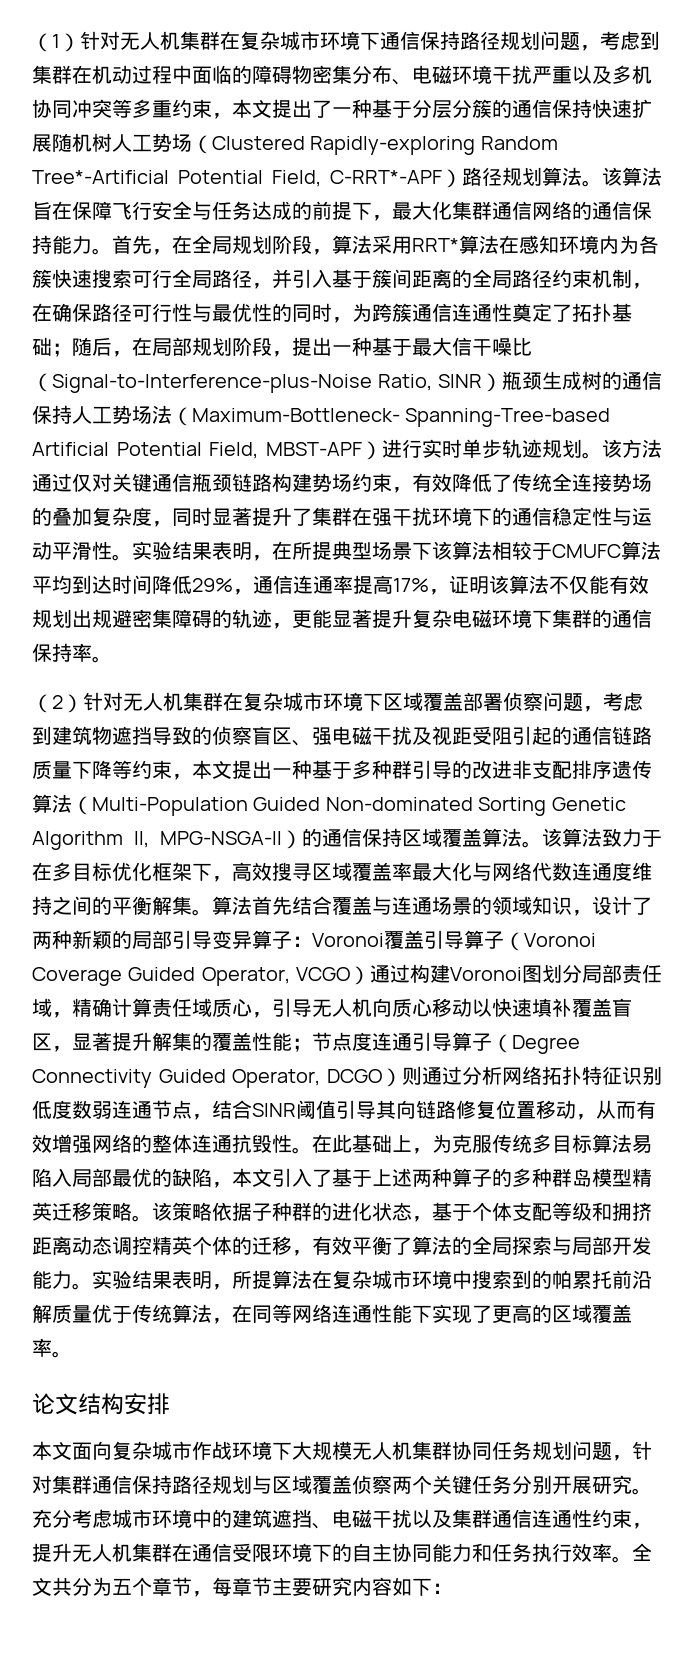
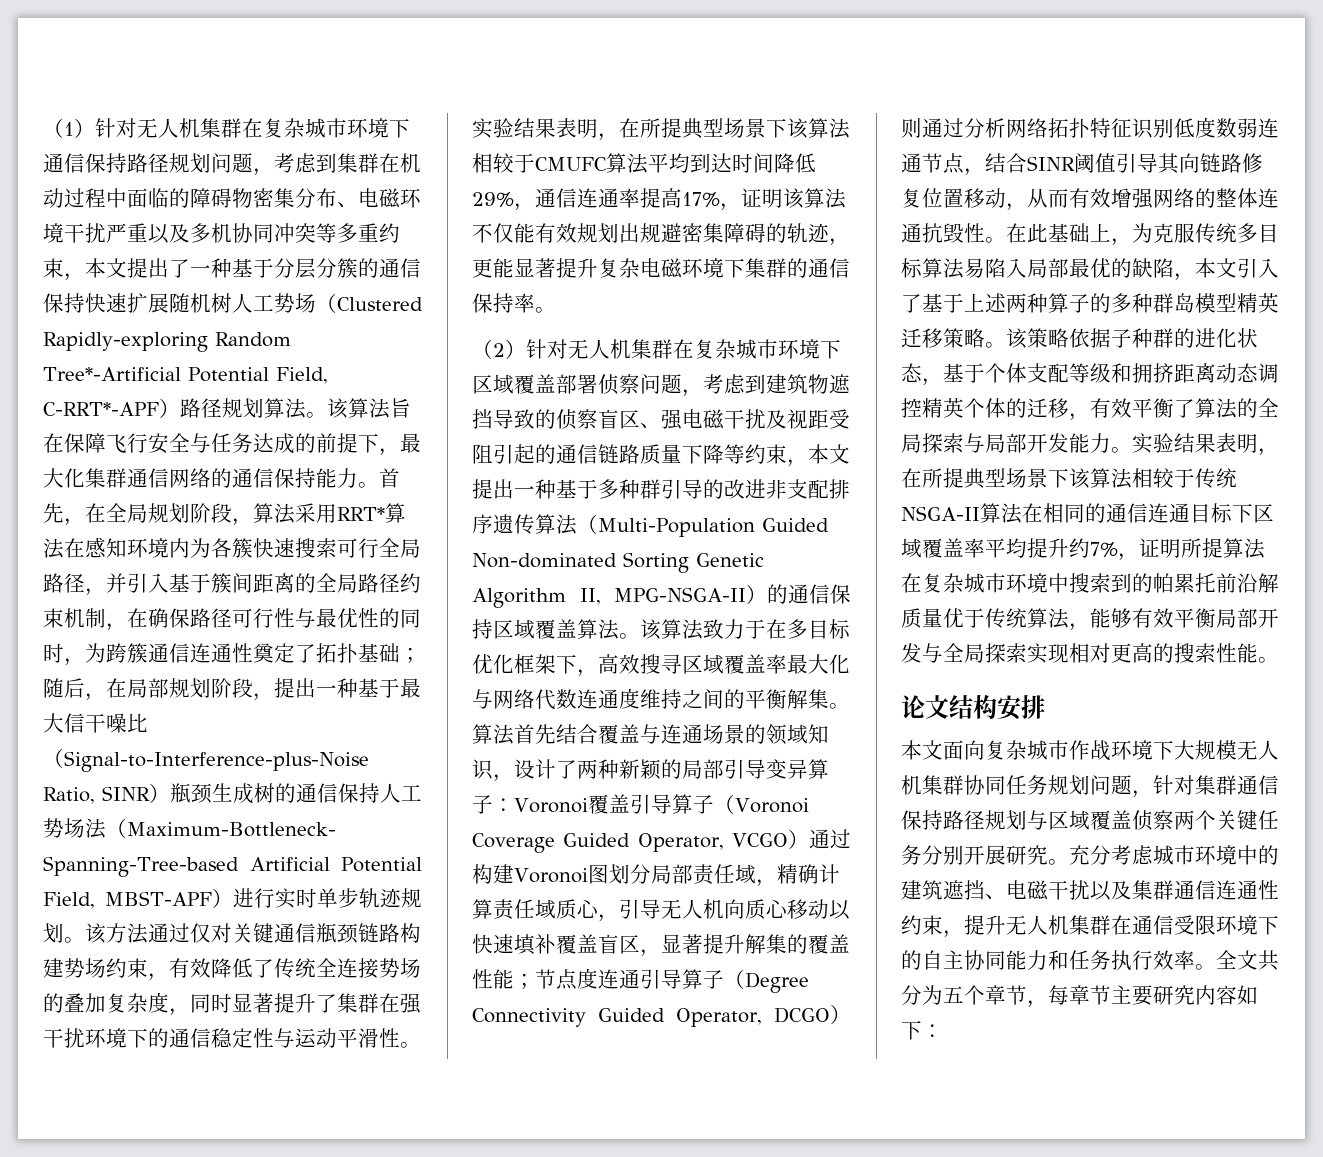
- 实验结果表明，所提算法在复杂城市环境中搜索到的帕累托前沿解质量优于传统算法，在同等网络连通性能下实现了更高的区域覆盖率。
+ 实验结果表明，在所提典型场景下该算法相较于传统NSGA-II算法在相同的通信连通目标下区域覆盖率平均提升约7%，证明所提算法在复杂城市环境中搜索到的帕累托前沿解质量优于传统算法，能够有效平衡局部开发与全局探索实现相对更高的搜索性能。

